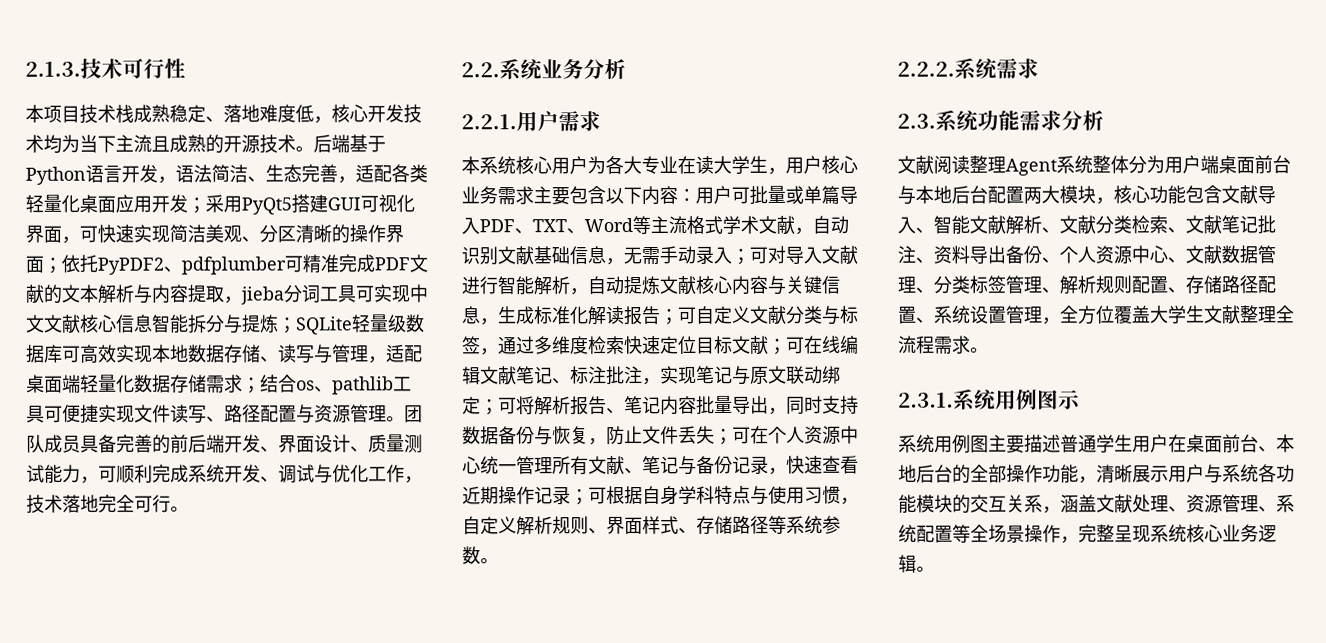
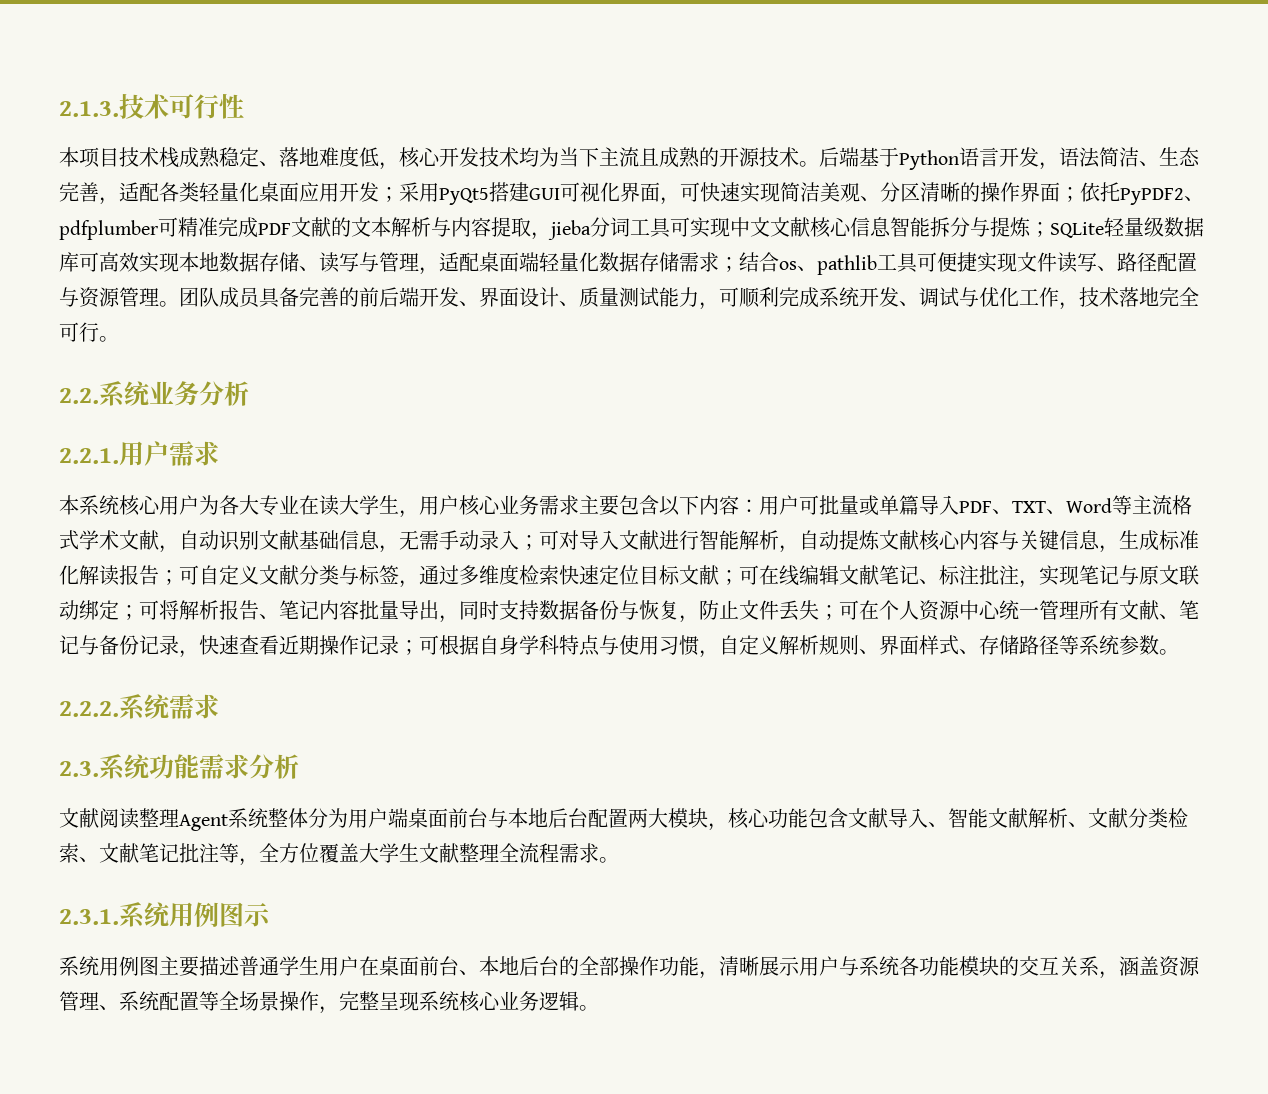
- 文献阅读整理Agent系统整体分为用户端桌面前台与本地后台配置两大模块，核心功能包含文献导入、智能文献解析、文献分类检索、文献笔记批注、资料导出备份、个人资源中心、文献数据管理、分类标签管理、解析规则配置、存储路径配置、系统设置管理，全方位覆盖大学生文献整理全流程需求。
+ 文献阅读整理Agent系统整体分为用户端桌面前台与本地后台配置两大模块，核心功能包含文献导入、智能文献解析、文献分类检索、文献笔记批注等，全方位覆盖大学生文献整理全流程需求。
- 系统用例图主要描述普通学生用户在桌面前台、本地后台的全部操作功能，清晰展示用户与系统各功能模块的交互关系，涵盖文献处理、资源管理、系统配置等全场景操作，完整呈现系统核心业务逻辑。
+ 系统用例图主要描述普通学生用户在桌面前台、本地后台的全部操作功能，清晰展示用户与系统各功能模块的交互关系，涵盖资源管理、系统配置等全场景操作，完整呈现系统核心业务逻辑。

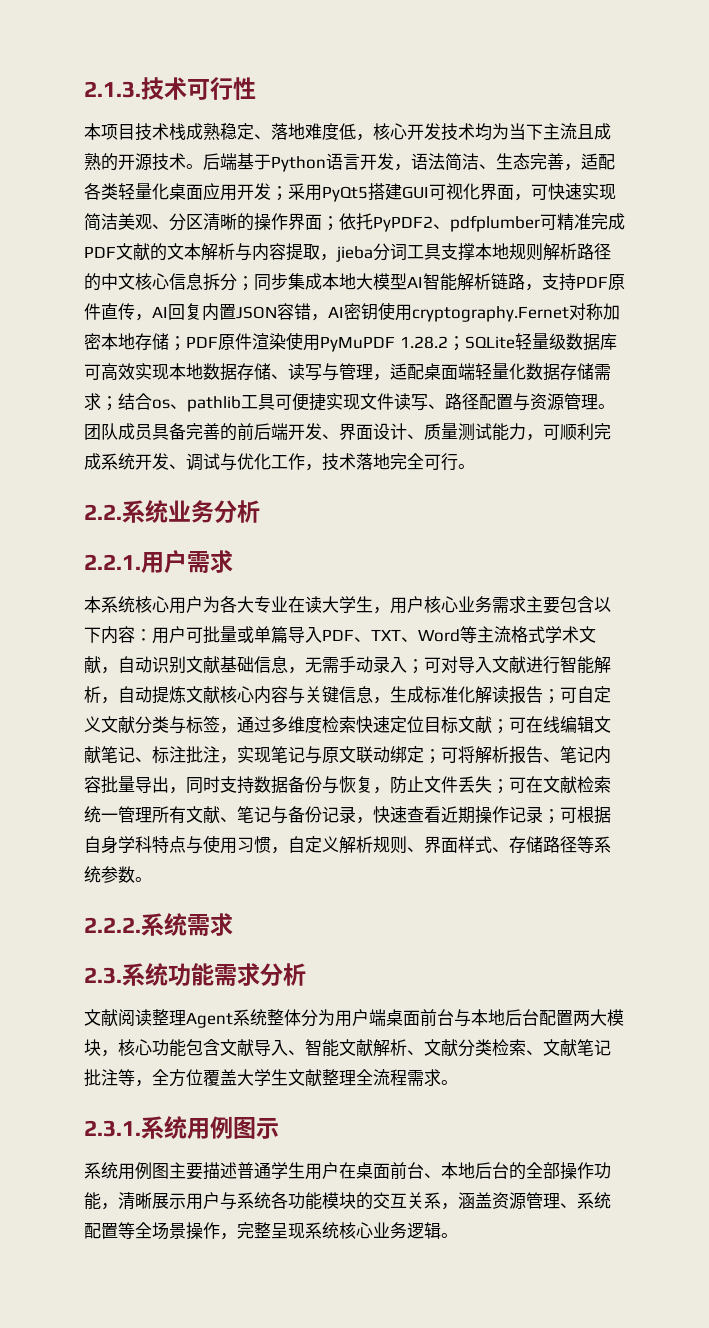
- 依托PyPDF2、pdfplumber可精准完成PDF文献的文本解析与内容提取，jieba分词工具可实现中文文献核心信息智能拆分与提炼；
+ 依托PyPDF2、pdfplumber可精准完成PDF文献的文本解析与内容提取，jieba分词工具支撑本地规则解析路径的中文核心信息拆分；同步集成本地大模型AI智能解析链路，支持PDF原件直传，AI回复内置JSON容错，AI密钥使用cryptography.Fernet对称加密本地存储；PDF原件渲染使用PyMuPDF 1.28.2；
- 可在个人资源中心统一管理所有文献、笔记与备份记录，快速查看近期操作记录；
+ 可在文献检索统一管理所有文献、笔记与备份记录，快速查看近期操作记录；

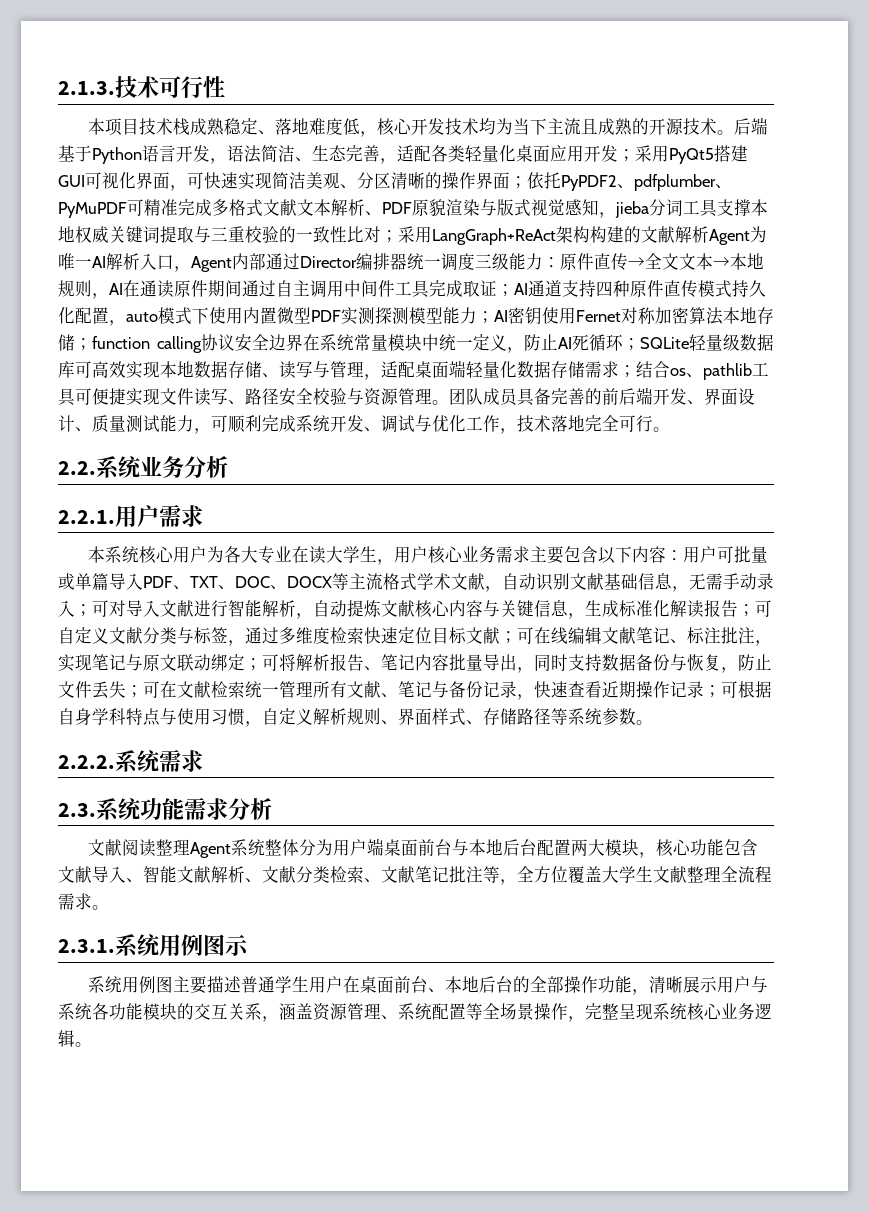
- 依托PyPDF2、pdfplumber可精准完成PDF文献的文本解析与内容提取，jieba分词工具支撑本地规则解析路径的中文核心信息拆分；同步集成本地大模型AI智能解析链路，支持PDF原件直传，AI回复内置JSON容错，AI密钥使用cryptography.Fernet对称加密本地存储；
+ 依托PyPDF2、pdfplumber、PyMuPDF可精准完成多格式文献文本解析、PDF原貌渲染与版式视觉感知，jieba分词工具支撑本地权威关键词提取与三重校验的一致性比对；采用LangGraph+ReAct架构构建的文献解析Agent为唯一AI解析入口，Agent内部通过Director编排器统一调度三级能力：原件直传→全文文本→本地规则，AI在通读原件期间通过自主调用中间件工具完成取证；AI通道支持四种原件直传模式持久化配置，auto模式下使用内置微型PDF实测探测模型能力；AI密钥使用Fernet对称加密算法本地存储；
- PDF原件渲染使用PyMuPDF 1.28.2；
+ function calling协议安全边界在系统常量模块中统一定义，防止AI死循环；
- 结合os、pathlib工具可便捷实现文件读写、路径配置与资源管理。
+ 结合os、pathlib工具可便捷实现文件读写、路径安全校验与资源管理。
- 用户可批量或单篇导入PDF、TXT、Word等主流格式学术文献，自动识别文献基础信息，无需手动录入；
+ 用户可批量或单篇导入PDF、TXT、DOC、DOCX等主流格式学术文献，自动识别文献基础信息，无需手动录入；

